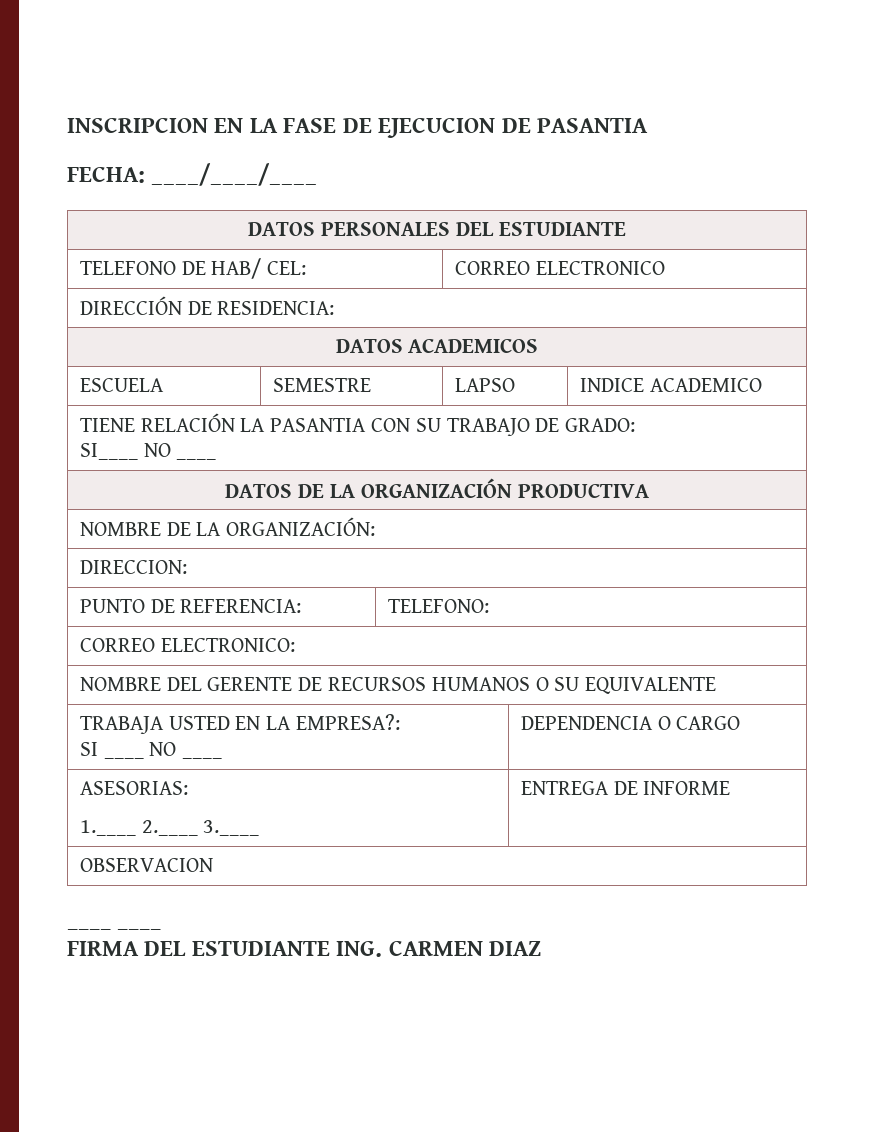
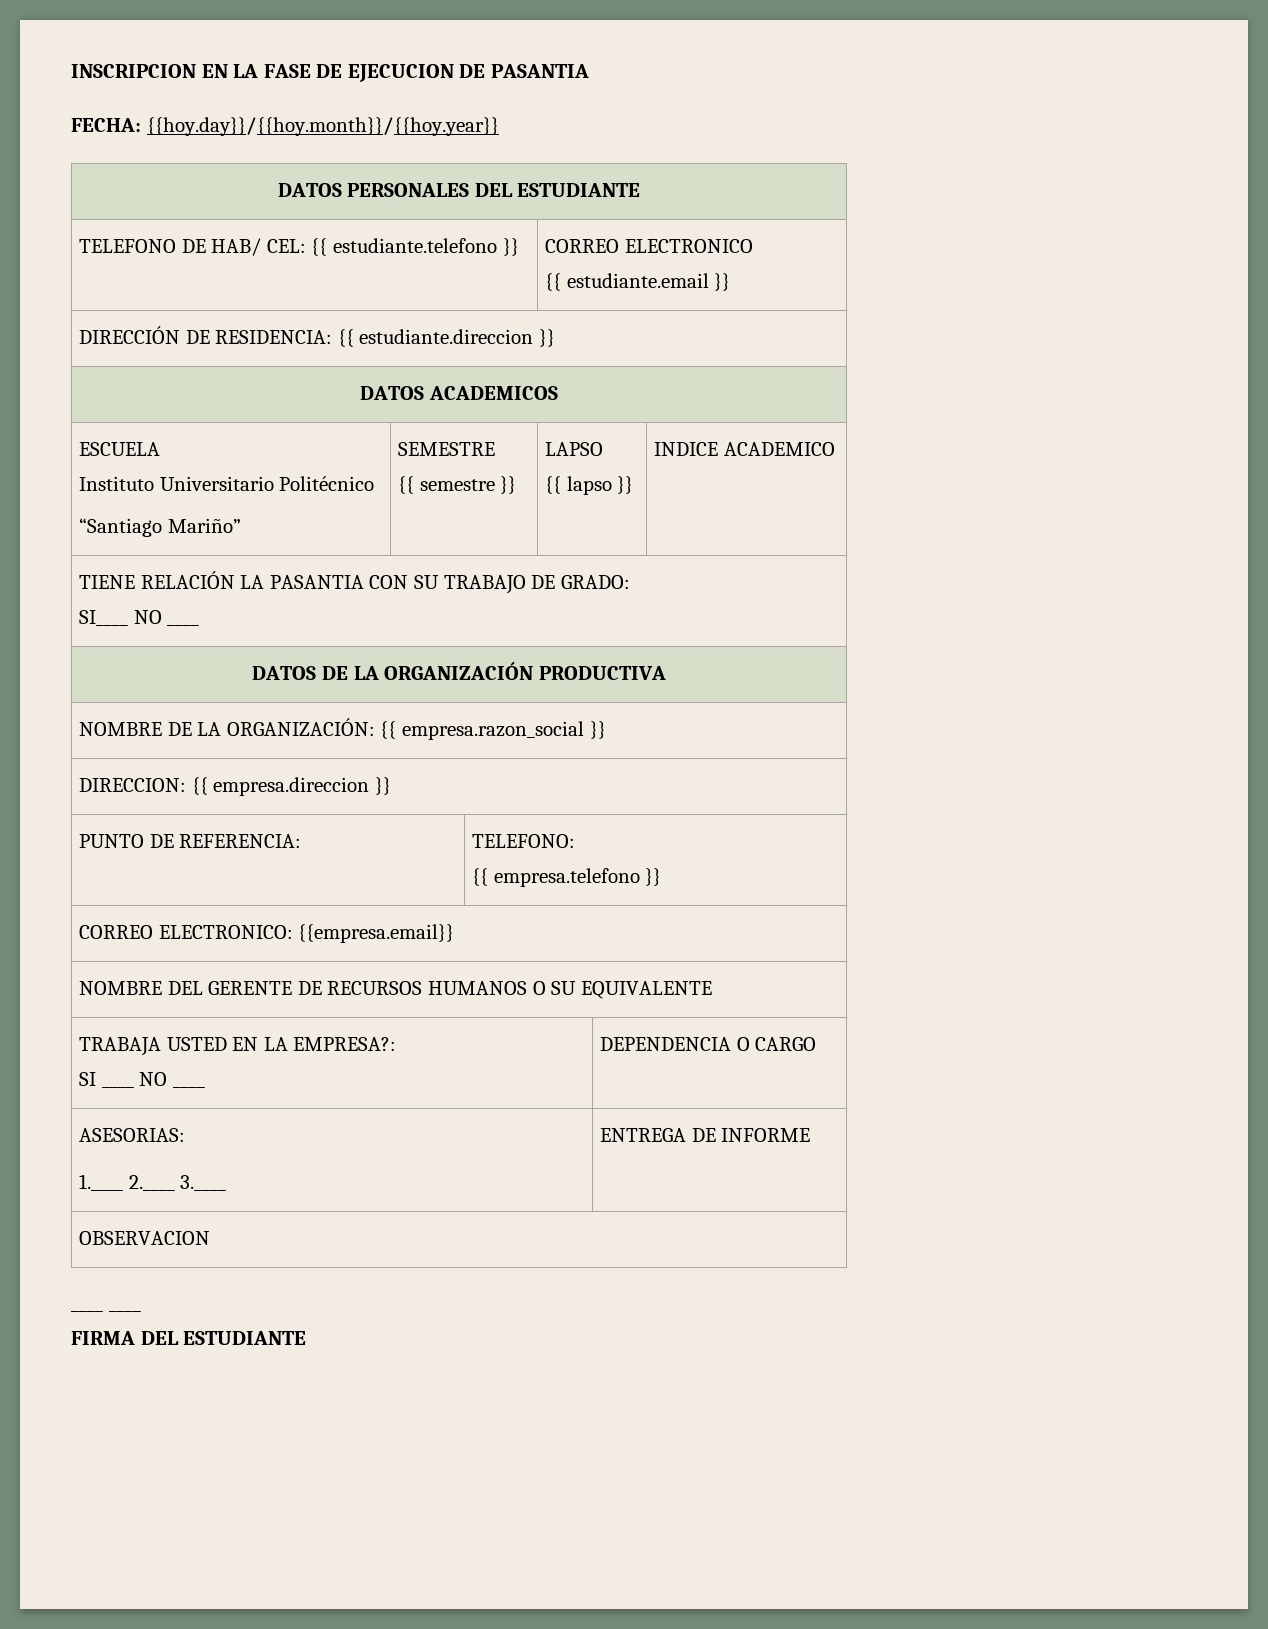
- FECHA: ____/____/____
+ FECHA: {{hoy.day}}/{{hoy.month}}/{{hoy.year}}
- TELEFONO DE HAB/ CEL: | CORREO ELECTRONICO
+ TELEFONO DE HAB/ CEL: {{ estudiante.telefono }} | CORREO ELECTRONICO
+ {{ estudiante.email }}
- DIRECCIÓN DE RESIDENCIA:
+ DIRECCIÓN DE RESIDENCIA: {{ estudiante.direccion }}
- ESCUELA | SEMESTRE | LAPSO | INDICE ACADEMICO
+ ESCUELA
+ Instituto Universitario Politécnico
+ “Santiago Mariño” | SEMESTRE
+ {{ semestre }} | LAPSO
+ {{ lapso }} | INDICE ACADEMICO
- NOMBRE DE LA ORGANIZACIÓN:
- DIRECCION:
+ NOMBRE DE LA ORGANIZACIÓN: {{ empresa.razon_social }}
+ DIRECCION: {{ empresa.direccion }}
  PUNTO DE REFERENCIA: | TELEFONO:
+ {{ empresa.telefono }}
- CORREO ELECTRONICO:
+ CORREO ELECTRONICO: {{empresa.email}}
- FIRMA DEL ESTUDIANTE ING. CARMEN DIAZ
+ FIRMA DEL ESTUDIANTE

